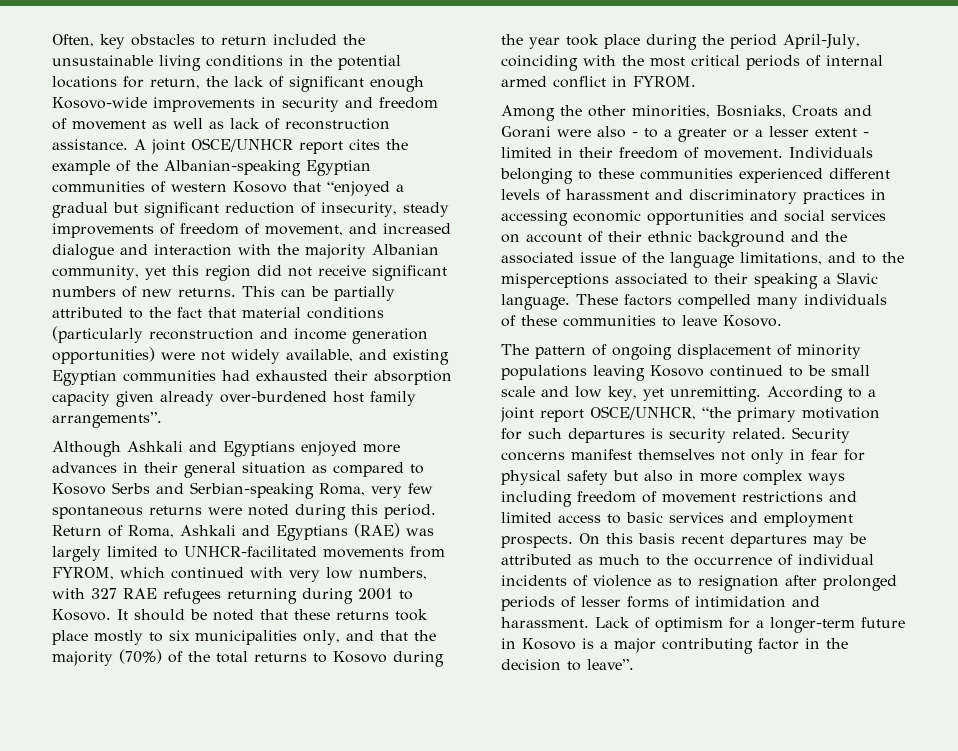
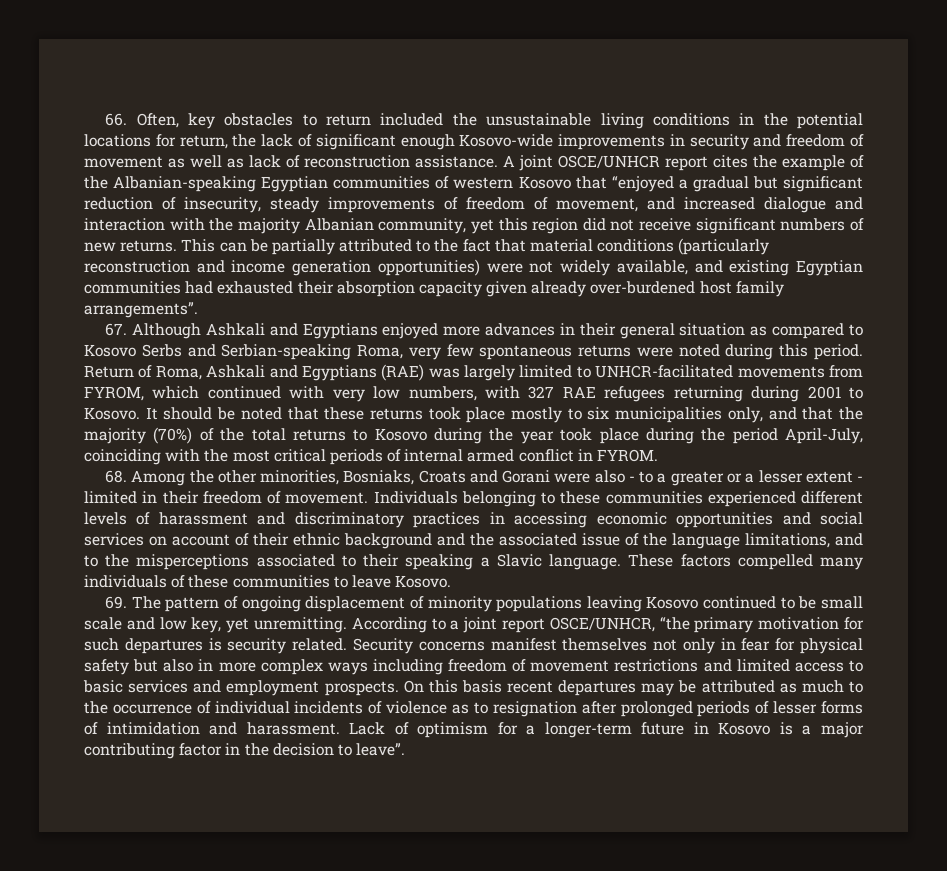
- Often, key obstacles to return included the unsustainable living conditions in the potential locations for return, the lack of significant enough Kosovo-wide improvements in security and freedom of movement as well as lack of reconstruction assistance.
+ 66. Often, key obstacles to return included the unsustainable living conditions in the potential locations for return, the lack of significant enough Kosovo-wide improvements in security and freedom of movement as well as lack of reconstruction assistance.
- Although Ashkali and Egyptians enjoyed more advances in their general situation as compared to Kosovo Serbs and Serbian-speaking Roma, very few spontaneous returns were noted during this period.
+ 67. Although Ashkali and Egyptians enjoyed more advances in their general situation as compared to Kosovo Serbs and Serbian-speaking Roma, very few spontaneous returns were noted during this period.
- Among the other minorities, Bosniaks, Croats and Gorani were also - to a greater or a lesser extent - limited in their freedom of movement.
+ 68. Among the other minorities, Bosniaks, Croats and Gorani were also - to a greater or a lesser extent - limited in their freedom of movement.
- The pattern of ongoing displacement of minority populations leaving Kosovo continued to be small scale and low key, yet unremitting.
+ 69. The pattern of ongoing displacement of minority populations leaving Kosovo continued to be small scale and low key, yet unremitting.

